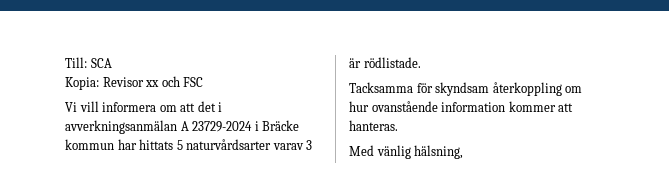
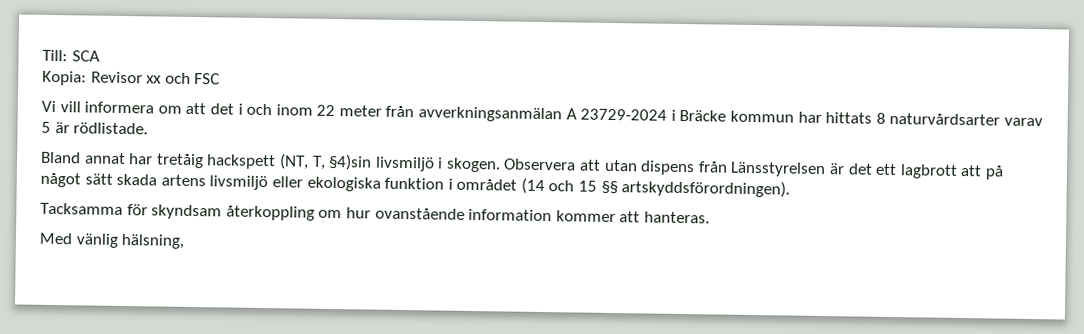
- Vi vill informera om att det i avverkningsanmälan A 23729-2024 i Bräcke kommun har hittats 5 naturvårdsarter varav 3 är rödlistade.
+ Vi vill informera om att det i och inom 22 meter från avverkningsanmälan A 23729-2024 i Bräcke kommun har hittats 8 naturvårdsarter varav 5 är rödlistade.
+ Bland annat har tretåig hackspett (NT, T, §4)sin livsmiljö i skogen. Observera att utan dispens från Länsstyrelsen är det ett lagbrott att på något sätt skada artens livsmiljö eller ekologiska funktion i området (14 och 15 §§ artskyddsförordningen).

